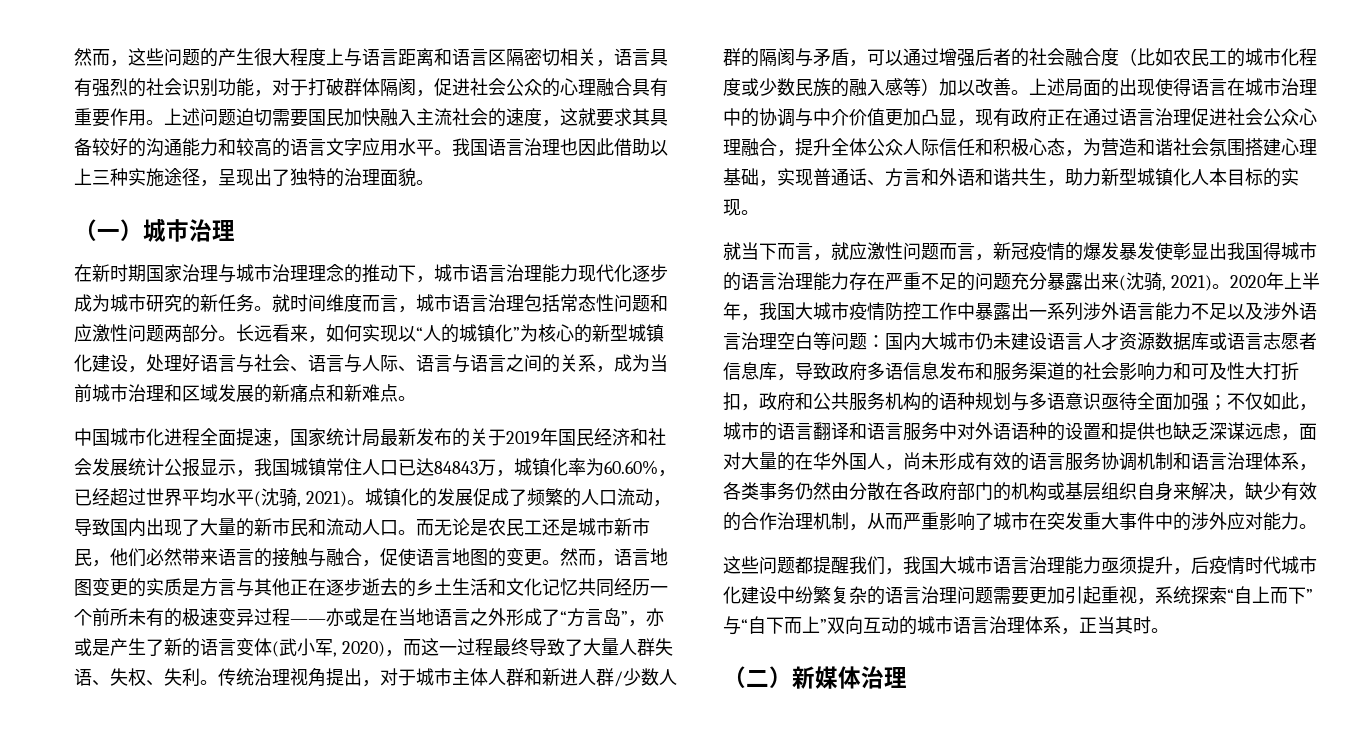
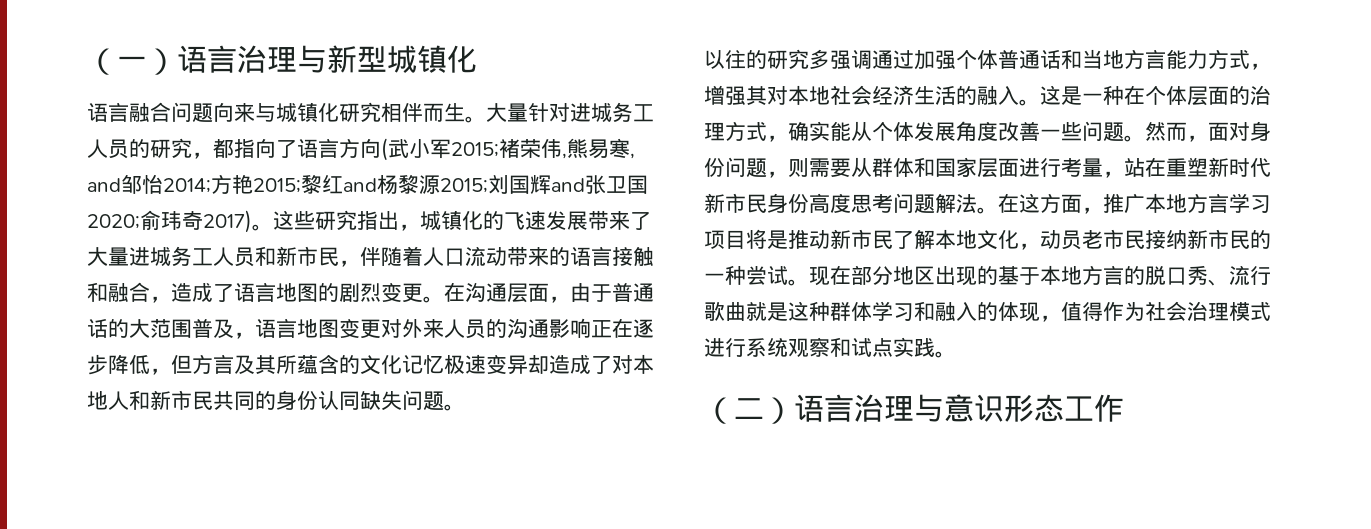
- 然而，这些问题的产生很大程度上与语言距离和语言区隔密切相关，语言具有强烈的社会识别功能，对于打破群体隔阂，促进社会公众的心理融合具有重要作用。上述问题迫切需要国民加快融入主流社会的速度，这就要求其具备较好的沟通能力和较高的语言文字应用水平。我国语言治理也因此借助以上三种实施途径，呈现出了独特的治理面貌。
- （一）城市治理
- 在新时期国家治理与城市治理理念的推动下，城市语言治理能力现代化逐步成为城市研究的新任务。就时间维度而言，城市语言治理包括常态性问题和应激性问题两部分。长远看来，如何实现以“人的城镇化”为核心的新型城镇化建设，处理好语言与社会、语言与人际、语言与语言之间的关系，成为当前城市治理和区域发展的新痛点和新难点。
- 中国城市化进程全面提速，国家统计局最新发布的关于2019年国民经济和社会发展统计公报显示，我国城镇常住人口已达84843万，城镇化率为60.60%，已经超过世界平均水平(沈骑, 2021)。城镇化的发展促成了频繁的人口流动，导致国内出现了大量的新市民和流动人口。而无论是农民工还是城市新市民，他们必然带来语言的接触与融合，促使语言地图的变更。然而，语言地图变更的实质是方言与其他正在逐步逝去的乡土生活和文化记忆共同经历一个前所未有的极速变异过程——亦或是在当地语言之外形成了“方言岛”，亦或是产生了新的语言变体(武小军, 2020)，而这一过程最终导致了大量人群失语、失权、失利。传统治理视角提出，对于城市主体人群和新进人群/少数人群的隔阂与矛盾，可以通过增强后者的社会融合度（比如农民工的城市化程度或少数民族的融入感等）加以改善。上述局面的出现使得语言在城市治理中的协调与中介价值更加凸显，现有政府正在通过语言治理促进社会公众心理融合，提升全体公众人际信任和积极心态，为营造和谐社会氛围搭建心理基础，实现普通话、方言和外语和谐共生，助力新型城镇化人本目标的实现。
- 就当下而言，就应激性问题而言，新冠疫情的爆发暴发使彰显出我国得城市的语言治理能力存在严重不足的问题充分暴露出来(沈骑, 2021)。2020年上半年，我国大城市疫情防控工作中暴露出一系列涉外语言能力不足以及涉外语言治理空白等问题：国内大城市仍未建设语言人才资源数据库或语言志愿者信息库，导致政府多语信息发布和服务渠道的社会影响力和可及性大打折扣，政府和公共服务机构的语种规划与多语意识亟待全面加强；不仅如此，城市的语言翻译和语言服务中对外语语种的设置和提供也缺乏深谋远虑，面对大量的在华外国人，尚未形成有效的语言服务协调机制和语言治理体系，各类事务仍然由分散在各政府部门的机构或基层组织自身来解决，缺少有效的合作治理机制，从而严重影响了城市在突发重大事件中的涉外应对能力。
- 这些问题都提醒我们，我国大城市语言治理能力亟须提升，后疫情时代城市化建设中纷繁复杂的语言治理问题需要更加引起重视，系统探索“自上而下”与“自下而上”双向互动的城市语言治理体系，正当其时。
- （二）新媒体治理
+ （一）语言治理与新型城镇化
+ 语言融合问题向来与城镇化研究相伴而生。大量针对进城务工人员的研究，都指向了语言方向(武小军2015;褚荣伟,熊易寒, and邹怡2014;方艳2015;黎红and杨黎源2015;刘国辉and张卫国2020;俞玮奇2017)。这些研究指出，城镇化的飞速发展带来了大量进城务工人员和新市民，伴随着人口流动带来的语言接触和融合，造成了语言地图的剧烈变更。在沟通层面，由于普通话的大范围普及，语言地图变更对外来人员的沟通影响正在逐步降低，但方言及其所蕴含的文化记忆极速变异却造成了对本地人和新市民共同的身份认同缺失问题。
+ 以往的研究多强调通过加强个体普通话和当地方言能力方式，增强其对本地社会经济生活的融入。这是一种在个体层面的治理方式，确实能从个体发展角度改善一些问题。然而，面对身份问题，则需要从群体和国家层面进行考量，站在重塑新时代新市民身份高度思考问题解法。在这方面，推广本地方言学习项目将是推动新市民了解本地文化，动员老市民接纳新市民的一种尝试。现在部分地区出现的基于本地方言的脱口秀、流行歌曲就是这种群体学习和融入的体现，值得作为社会治理模式进行系统观察和试点实践。
+ （二）语言治理与意识形态工作

